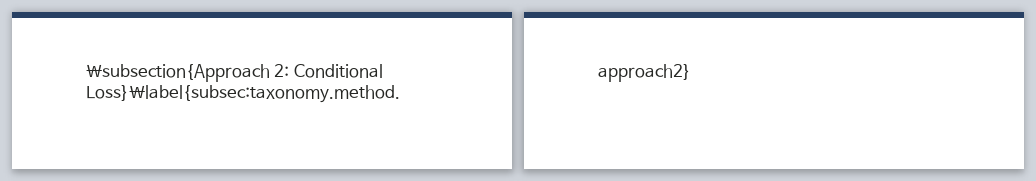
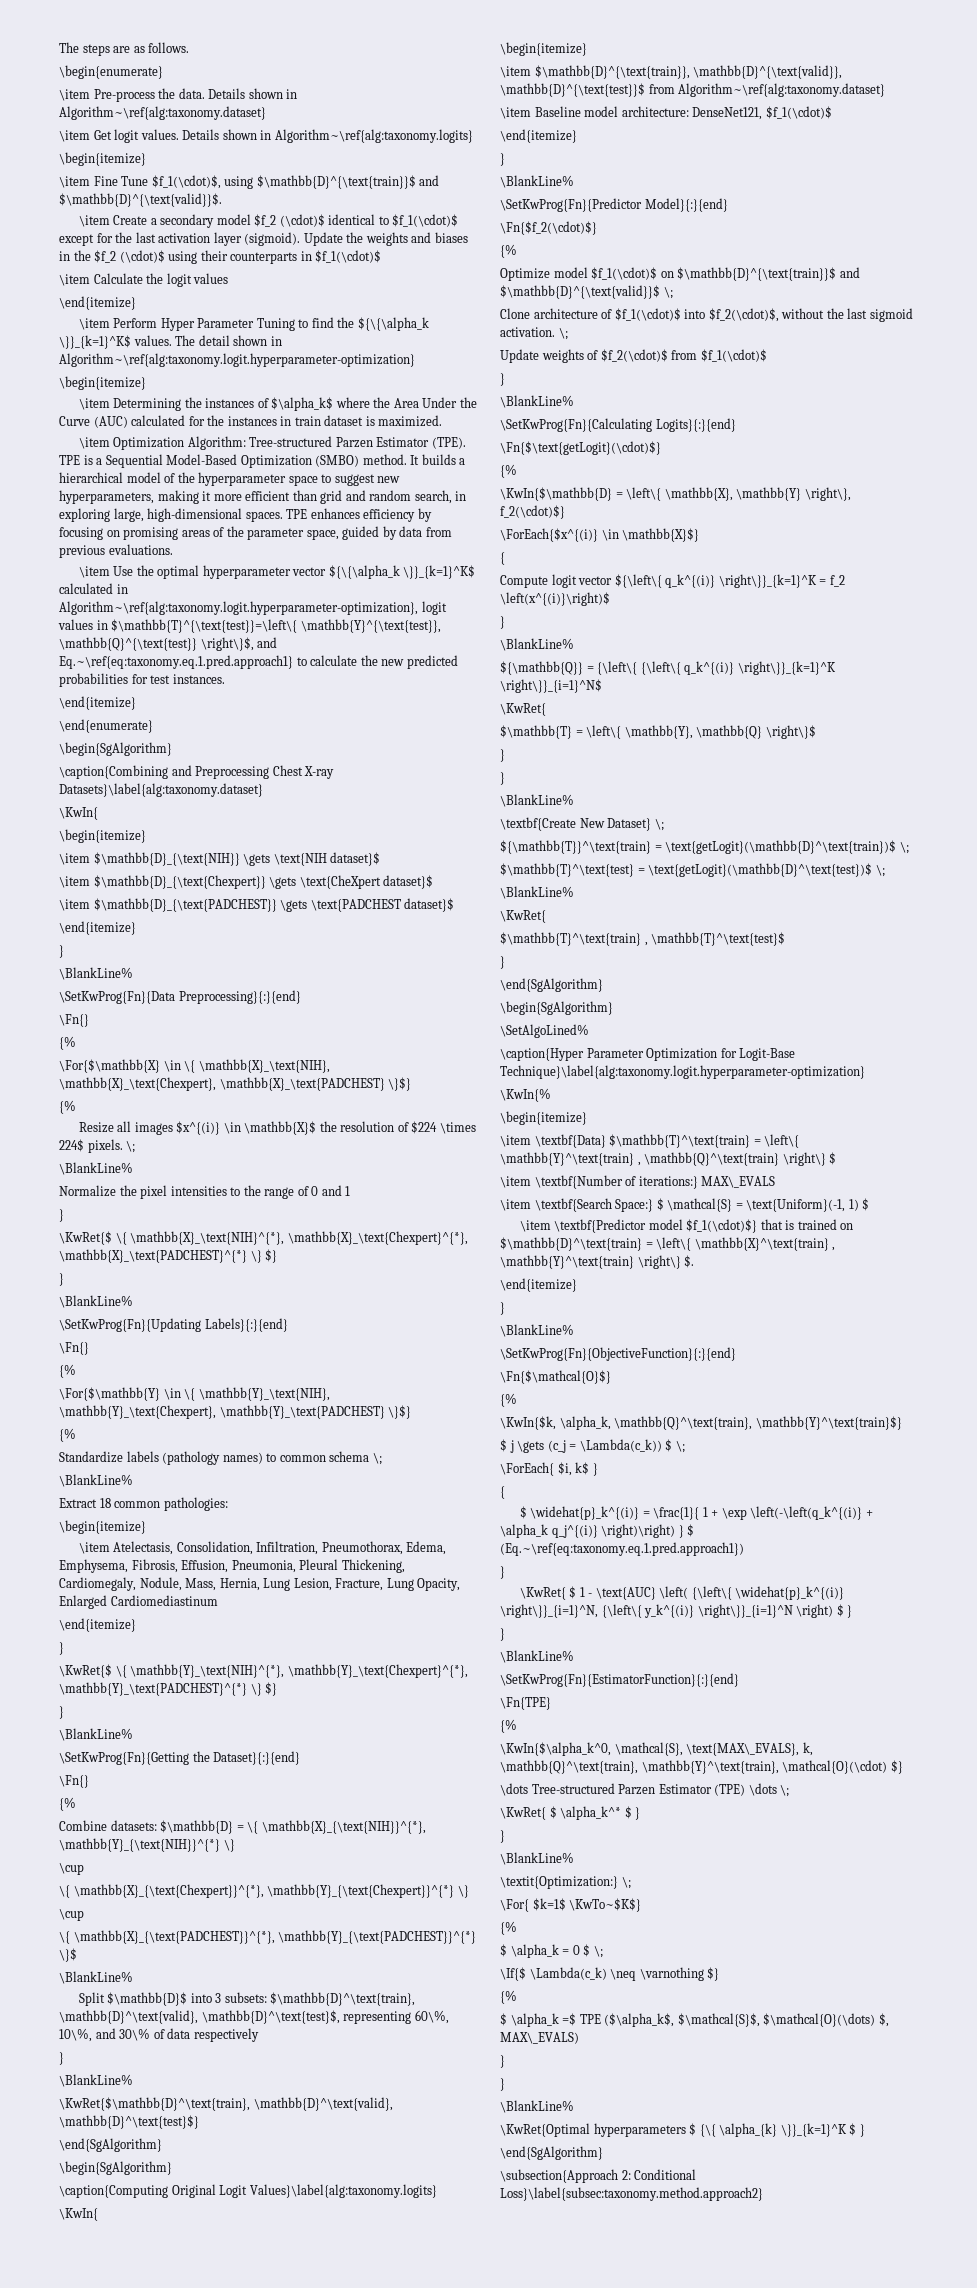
+ The steps are as follows.
+ \begin{enumerate}
+ \item Pre-process the data. Details shown in Algorithm~\ref{alg:taxonomy.dataset}
+ \item Get logit values. Details shown in Algorithm~\ref{alg:taxonomy.logits}
+ \begin{itemize}
+ \item Fine Tune $f_1(\cdot)$, using $\mathbb{D}^{\text{train}}$ and $\mathbb{D}^{\text{valid}}$.
+ \item Create a secondary model $f_2 (\cdot)$ identical to $f_1(\cdot)$ except for the last activation layer (sigmoid). Update the weights and biases in the $f_2 (\cdot)$ using their counterparts in $f_1(\cdot)$
+ \item Calculate the logit values
+ \end{itemize}
+ \item Perform Hyper Parameter Tuning to find the ${\{\alpha_k \}}_{k=1}^K$ values. The detail shown in Algorithm~\ref{alg:taxonomy.logit.hyperparameter-optimization}
+ \begin{itemize}
+ \item Determining the instances of $\alpha_k$ where the Area Under the Curve (AUC) calculated for the instances in train dataset is maximized.
+ \item Optimization Algorithm: Tree-structured Parzen Estimator (TPE). TPE is a Sequential Model-Based Optimization (SMBO) method. It builds a hierarchical model of the hyperparameter space to suggest new hyperparameters, making it more efficient than grid and random search, in exploring large, high-dimensional spaces. TPE enhances efficiency by focusing on promising areas of the parameter space, guided by data from previous evaluations.
+ \item Use the optimal hyperparameter vector ${\{\alpha_k \}}_{k=1}^K$ calculated in Algorithm~\ref{alg:taxonomy.logit.hyperparameter-optimization}, logit values in $\mathbb{T}^{\text{test}}=\left\{ \mathbb{Y}^{\text{test}}, \mathbb{Q}^{\text{test}} \right\}$, and Eq.~\ref{eq:taxonomy.eq.1.pred.approach1} to calculate the new predicted probabilities for test instances.
+ \end{itemize}
+ \end{enumerate}
+ \begin{SgAlgorithm}
+ \caption{Combining and Preprocessing Chest X-ray Datasets}\label{alg:taxonomy.dataset}
+ \KwIn{
+ \begin{itemize}
+ \item $\mathbb{D}_{\text{NIH}} \gets \text{NIH dataset}$
+ \item $\mathbb{D}_{\text{Chexpert}} \gets \text{CheXpert dataset}$
+ \item $\mathbb{D}_{\text{PADCHEST}} \gets \text{PADCHEST dataset}$
+ \end{itemize}
+ }
+ \BlankLine%
+ \SetKwProg{Fn}{Data Preprocessing}{:}{end}
+ \Fn{}
+ {%
+ \For{$\mathbb{X} \in \{ \mathbb{X}_\text{NIH}, \mathbb{X}_\text{Chexpert}, \mathbb{X}_\text{PADCHEST} \}$}
+ {%
+ Resize all images $x^{(i)} \in \mathbb{X}$ the resolution of $224 \times 224$ pixels. \;
+ \BlankLine%
+ Normalize the pixel intensities to the range of 0 and 1
+ }
+ \KwRet{$ \{ \mathbb{X}_\text{NIH}^{*}, \mathbb{X}_\text{Chexpert}^{*}, \mathbb{X}_\text{PADCHEST}^{*} \} $}
+ }
+ \BlankLine%
+ \SetKwProg{Fn}{Updating Labels}{:}{end}
+ \Fn{}
+ {%
+ \For{$\mathbb{Y} \in \{ \mathbb{Y}_\text{NIH}, \mathbb{Y}_\text{Chexpert}, \mathbb{Y}_\text{PADCHEST} \}$}
+ {%
+ Standardize labels (pathology names) to common schema \;
+ \BlankLine%
+ Extract 18 common pathologies:
+ \begin{itemize}
+ \item Atelectasis, Consolidation, Infiltration, Pneumothorax, Edema, Emphysema, Fibrosis, Effusion, Pneumonia, Pleural Thickening, Cardiomegaly, Nodule, Mass, Hernia, Lung Lesion, Fracture, Lung Opacity, Enlarged Cardiomediastinum
+ \end{itemize}
+ }
+ \KwRet{$ \{ \mathbb{Y}_\text{NIH}^{*}, \mathbb{Y}_\text{Chexpert}^{*}, \mathbb{Y}_\text{PADCHEST}^{*} \} $}
+ }
+ \BlankLine%
+ \SetKwProg{Fn}{Getting the Dataset}{:}{end}
+ \Fn{}
+ {%
+ Combine datasets: $\mathbb{D} = \{ \mathbb{X}_{\text{NIH}}^{*}, \mathbb{Y}_{\text{NIH}}^{*} \}
+ \cup
+ \{ \mathbb{X}_{\text{Chexpert}}^{*}, \mathbb{Y}_{\text{Chexpert}}^{*} \}
+ \cup
+ \{ \mathbb{X}_{\text{PADCHEST}}^{*}, \mathbb{Y}_{\text{PADCHEST}}^{*} \}$
+ \BlankLine%
+ Split $\mathbb{D}$ into 3 subsets: $\mathbb{D}^\text{train}, \mathbb{D}^\text{valid}, \mathbb{D}^\text{test}$, representing 60\%, 10\%, and 30\% of data respectively
+ }
+ \BlankLine%
+ \KwRet{$\mathbb{D}^\text{train}, \mathbb{D}^\text{valid}, \mathbb{D}^\text{test}$}
+ \end{SgAlgorithm}
+ \begin{SgAlgorithm}
+ \caption{Computing Original Logit Values}\label{alg:taxonomy.logits}
+ \KwIn{
+ \begin{itemize}
+ \item $\mathbb{D}^{\text{train}}, \mathbb{D}^{\text{valid}}, \mathbb{D}^{\text{test}}$ from Algorithm~\ref{alg:taxonomy.dataset}
+ \item Baseline model architecture: DenseNet121, $f_1(\cdot)$
+ \end{itemize}
+ }
+ \BlankLine%
+ \SetKwProg{Fn}{Predictor Model}{:}{end}
+ \Fn{$f_2(\cdot)$}
+ {%
+ Optimize model $f_1(\cdot)$ on $\mathbb{D}^{\text{train}}$ and $\mathbb{D}^{\text{valid}}$ \;
+ Clone architecture of $f_1(\cdot)$ into $f_2(\cdot)$, without the last sigmoid activation. \;
+ Update weights of $f_2(\cdot)$ from $f_1(\cdot)$
+ }
+ \BlankLine%
+ \SetKwProg{Fn}{Calculating Logits}{:}{end}
+ \Fn{$\text{getLogit}(\cdot)$}
+ {%
+ \KwIn{$\mathbb{D} = \left\{ \mathbb{X}, \mathbb{Y} \right\}, f_2(\cdot)$}
+ \ForEach{$x^{(i)} \in \mathbb{X}$}
+ {
+ Compute logit vector ${\left\{ q_k^{(i)} \right\}}_{k=1}^K = f_2 \left(x^{(i)}\right)$
+ }
+ \BlankLine%
+ ${\mathbb{Q}} = {\left\{ {\left\{ q_k^{(i)} \right\}}_{k=1}^K \right\}}_{i=1}^N$
+ \KwRet{
+ $\mathbb{T} = \left\{ \mathbb{Y}, \mathbb{Q} \right\}$
+ }
+ }
+ \BlankLine%
+ \textbf{Create New Dataset} \;
+ ${\mathbb{T}}^\text{train} = \text{getLogit}(\mathbb{D}^\text{train})$ \;
+ $\mathbb{T}^\text{test} = \text{getLogit}(\mathbb{D}^\text{test})$ \;
+ \BlankLine%
+ \KwRet{
+ $\mathbb{T}^\text{train} , \mathbb{T}^\text{test}$
+ }
+ \end{SgAlgorithm}
+ \begin{SgAlgorithm}
+ \SetAlgoLined%
+ \caption{Hyper Parameter Optimization for Logit-Base Technique}\label{alg:taxonomy.logit.hyperparameter-optimization}
+ \KwIn{%
+ \begin{itemize}
+ \item \textbf{Data} $\mathbb{T}^\text{train} = \left\{ \mathbb{Y}^\text{train} , \mathbb{Q}^\text{train} \right\} $
+ \item \textbf{Number of iterations:} MAX\_EVALS
+ \item \textbf{Search Space:} $ \mathcal{S} = \text{Uniform}(-1, 1) $
+ \item \textbf{Predictor model $f_1(\cdot)$} that is trained on $\mathbb{D}^\text{train} = \left\{ \mathbb{X}^\text{train} , \mathbb{Y}^\text{train} \right\} $.
+ \end{itemize}
+ }
+ \BlankLine%
+ \SetKwProg{Fn}{ObjectiveFunction}{:}{end}
+ \Fn{$\mathcal{O}$}
+ {%
+ \KwIn{$k, \alpha_k, \mathbb{Q}^\text{train}, \mathbb{Y}^\text{train}$}
+ $ j \gets (c_j = \Lambda(c_k)) $ \;
+ \ForEach{ $i, k$ }
+ {
+ $ \widehat{p}_k^{(i)} = \frac{1}{ 1 + \exp \left(-\left(q_k^{(i)} + \alpha_k q_j^{(i)} \right)\right) } $ (Eq.~\ref{eq:taxonomy.eq.1.pred.approach1})
+ }
+ \KwRet{ $ 1 - \text{AUC} \left( {\left\{ \widehat{p}_k^{(i)} \right\}}_{i=1}^N, {\left\{ y_k^{(i)} \right\}}_{i=1}^N \right) $ }
+ }
+ \BlankLine%
+ \SetKwProg{Fn}{EstimatorFunction}{:}{end}
+ \Fn{TPE}
+ {%
+ \KwIn{$\alpha_k^0, \mathcal{S}, \text{MAX\_EVALS}, k, \mathbb{Q}^\text{train}, \mathbb{Y}^\text{train}, \mathcal{O}(\cdot) $}
+ \dots Tree-structured Parzen Estimator (TPE) \dots \;
+ \KwRet{ $ \alpha_k^* $ }
+ }
+ \BlankLine%
+ \textit{Optimization:} \;
+ \For{ $k=1$ \KwTo~$K$}
+ {%
+ $ \alpha_k = 0 $ \;
+ \If{$ \Lambda(c_k) \neq \varnothing $}
+ {%
+ $ \alpha_k =$ TPE ($\alpha_k$, $\mathcal{S}$, $\mathcal{O}(\dots) $, MAX\_EVALS)
+ }
+ }
+ \BlankLine%
+ \KwRet{Optimal hyperparameters $ {\{ \alpha_{k} \}}_{k=1}^K $ }
+ \end{SgAlgorithm}

